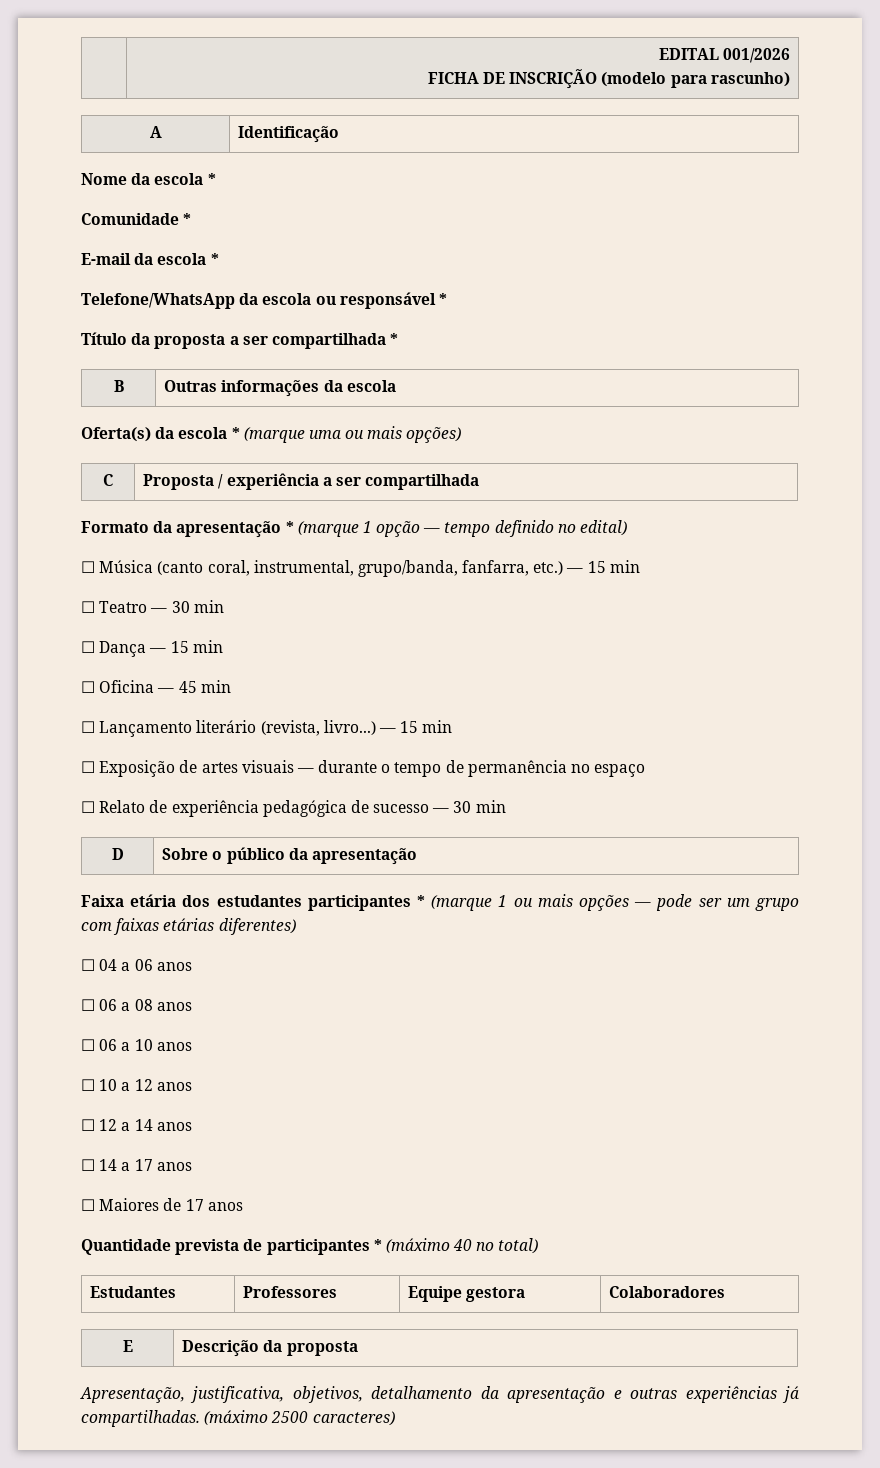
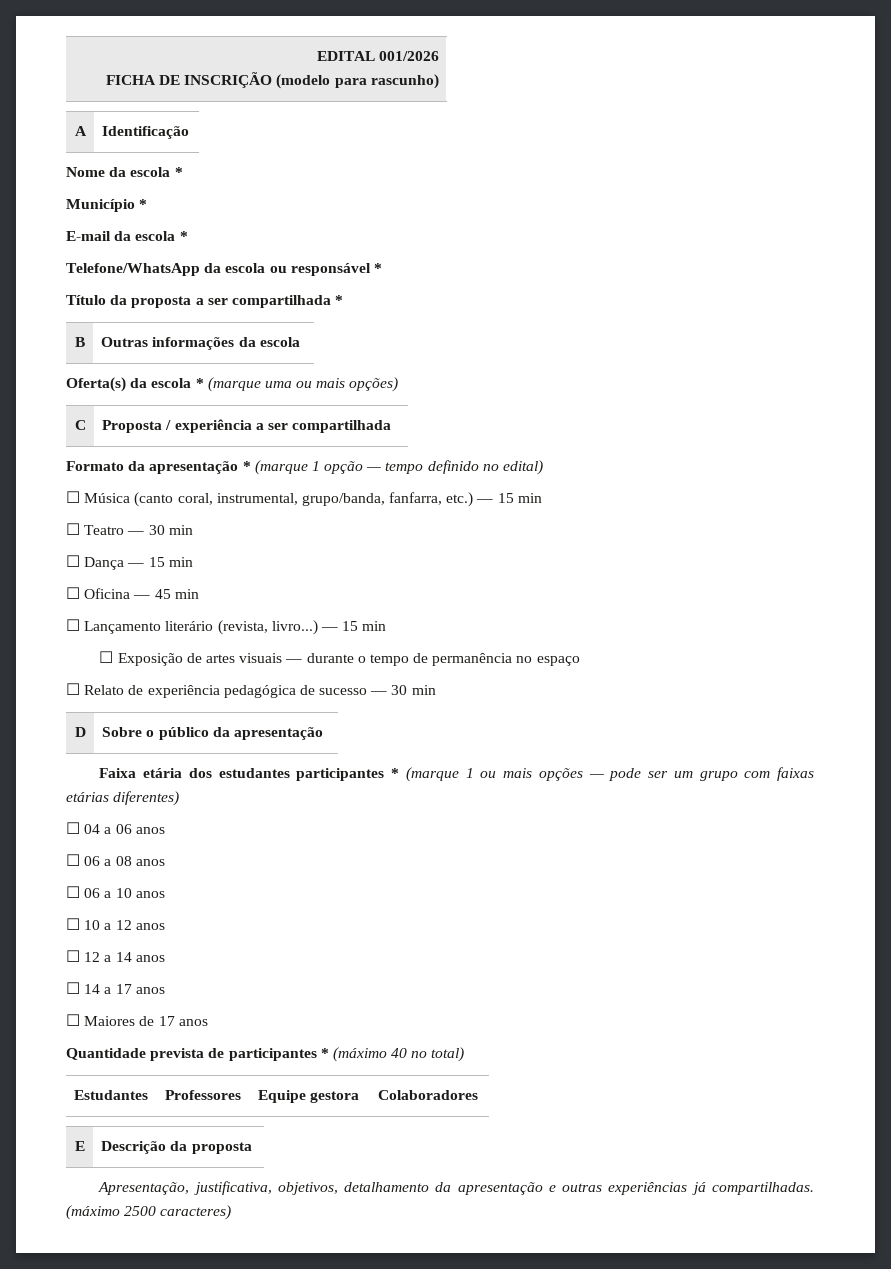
- Comunidade *
+ Município *

